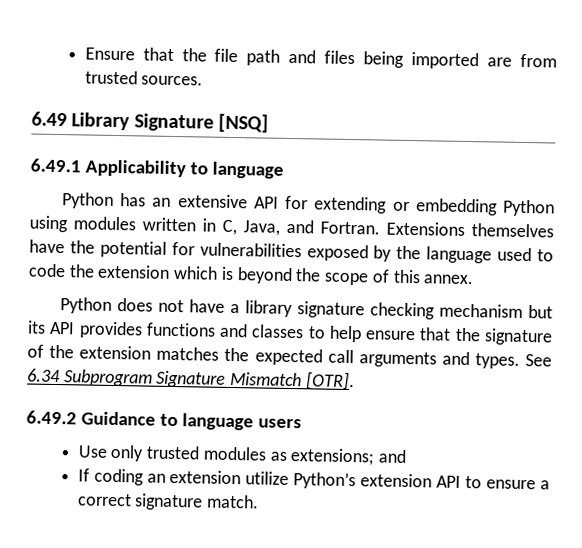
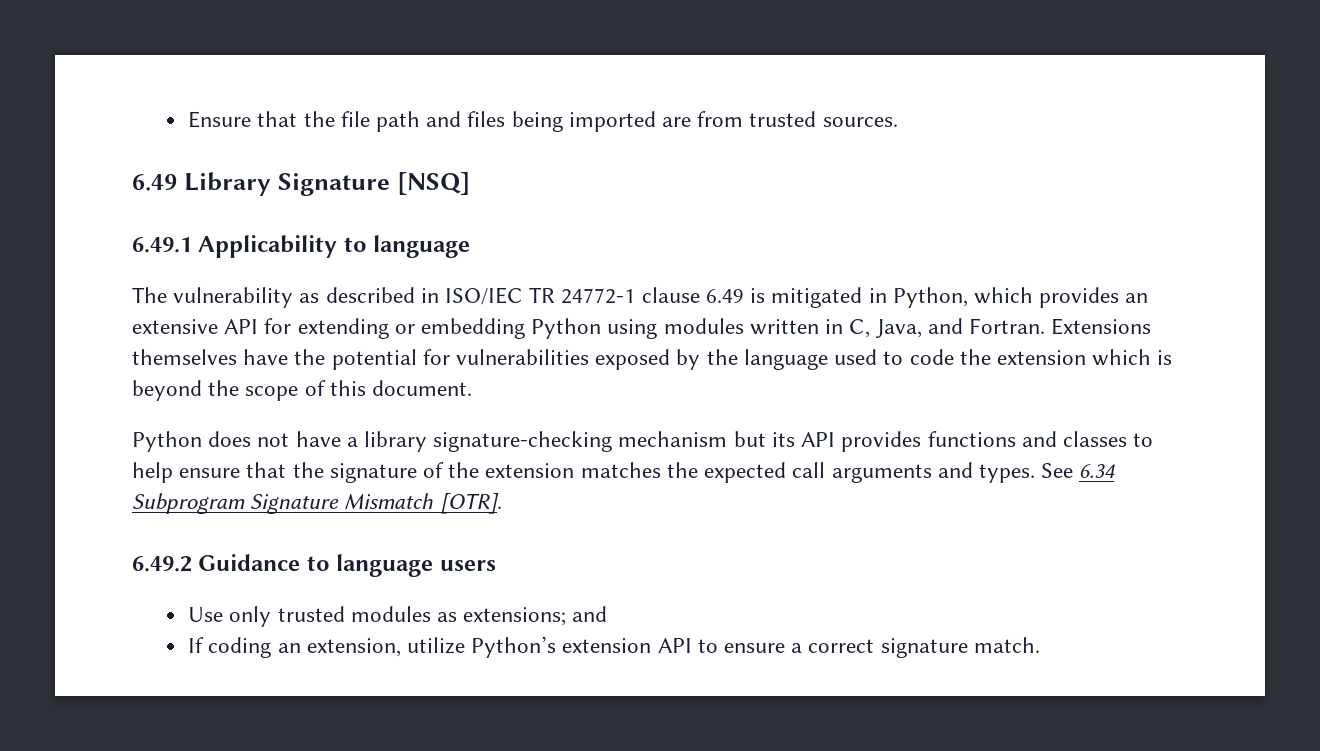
- Python has an extensive API for extending or embedding Python using modules written in C, Java, and Fortran.
+ The vulnerability as described in ISO/IEC TR 24772-1 clause 6.49 is mitigated in Python, which provides an extensive API for extending or embedding Python using modules written in C, Java, and Fortran.
- Extensions themselves have the potential for vulnerabilities exposed by the language used to code the extension which is beyond the scope of this annex.
+ Extensions themselves have the potential for vulnerabilities exposed by the language used to code the extension which is beyond the scope of this document.
- Python does not have a library signature checking mechanism but its API provides functions and classes to help ensure that the signature of the extension matches the expected call arguments and types.
+ Python does not have a library signature-checking mechanism but its API provides functions and classes to help ensure that the signature of the extension matches the expected call arguments and types.
- If coding an extension utilize Python’s extension API to ensure a correct signature match.
+ If coding an extension, utilize Python’s extension API to ensure a correct signature match.

